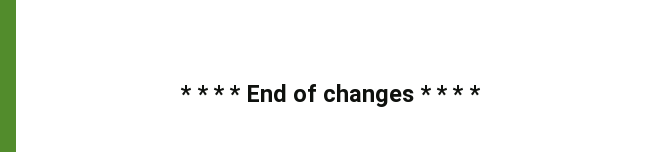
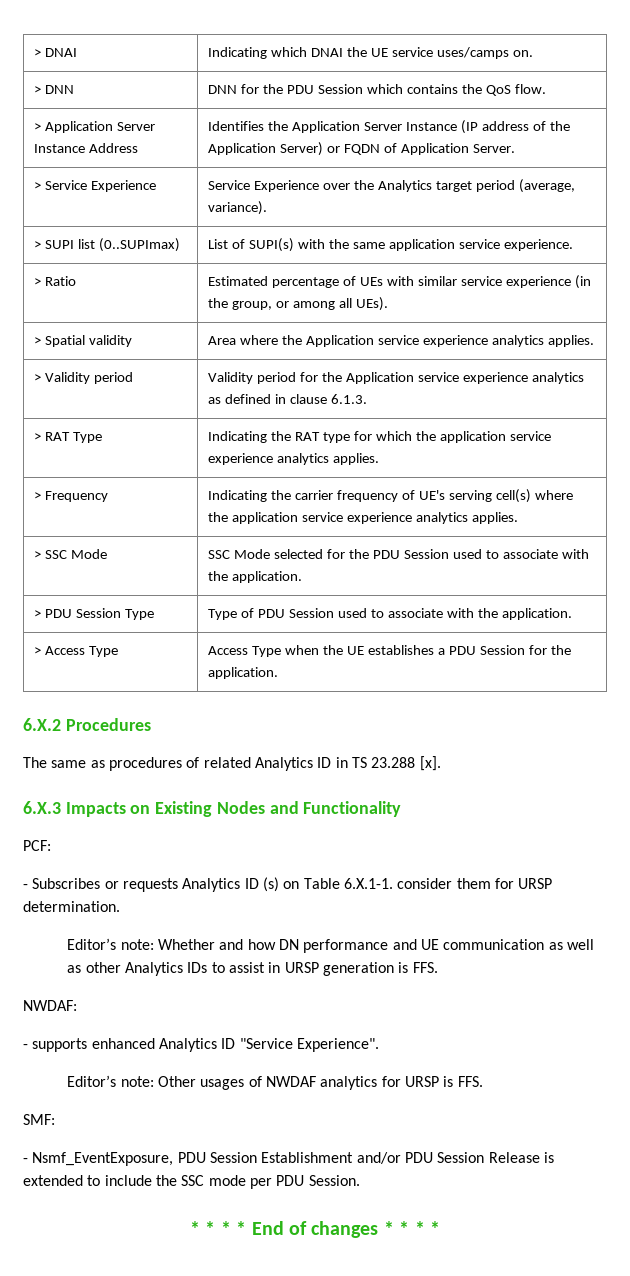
+ > DNAI | Indicating which DNAI the UE service uses/camps on.
+ > DNN | DNN for the PDU Session which contains the QoS flow.
+ > Application Server Instance Address | Identifies the Application Server Instance (IP address of the Application Server) or FQDN of Application Server.
+ > Service Experience | Service Experience over the Analytics target period (average, variance).
+ > SUPI list (0..SUPImax) | List of SUPI(s) with the same application service experience.
+ > Ratio | Estimated percentage of UEs with similar service experience (in the group, or among all UEs).
+ > Spatial validity | Area where the Application service experience analytics applies.
+ > Validity period | Validity period for the Application service experience analytics as defined in clause 6.1.3.
+ > RAT Type | Indicating the RAT type for which the application service experience analytics applies.
+ > Frequency | Indicating the carrier frequency of UE's serving cell(s) where the application service experience analytics applies.
+ > SSC Mode | SSC Mode selected for the PDU Session used to associate with the application.
+ > PDU Session Type | Type of PDU Session used to associate with the application.
+ > Access Type | Access Type when the UE establishes a PDU Session for the application.
+ 6.X.2 Procedures
+ The same as procedures of related Analytics ID in TS 23.288 [x].
+ 6.X.3 Impacts on Existing Nodes and Functionality
+ PCF:
+ - Subscribes or requests Analytics ID (s) on Table 6.X.1-1. consider them for URSP determination.
+ Editor’s note: Whether and how DN performance and UE communication as well as other Analytics IDs to assist in URSP generation is FFS.
+ NWDAF:
+ - supports enhanced Analytics ID "Service Experience".
+ Editor’s note: Other usages of NWDAF analytics for URSP is FFS.
+ SMF:
+ - Nsmf_EventExposure, PDU Session Establishment and/or PDU Session Release is extended to include the SSC mode per PDU Session.

